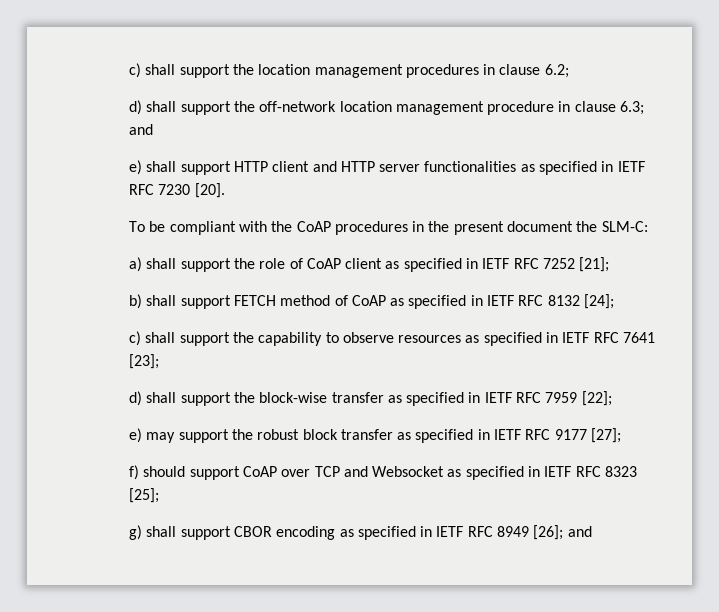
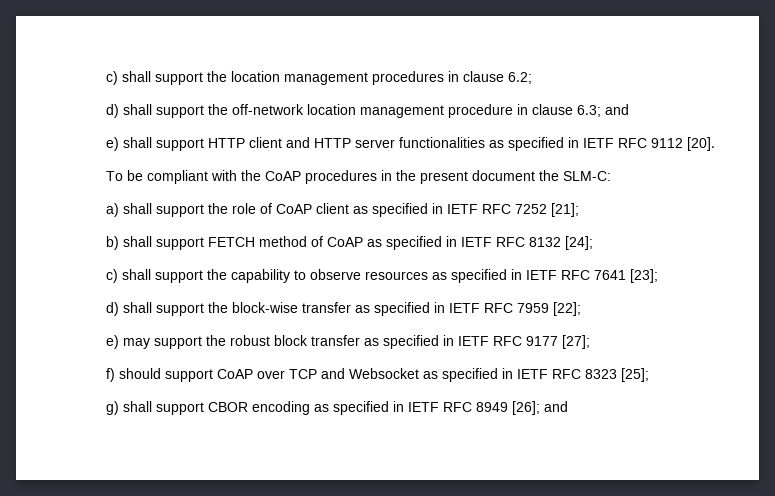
- e) shall support HTTP client and HTTP server functionalities as specified in IETF RFC 7230 [20].
+ e) shall support HTTP client and HTTP server functionalities as specified in IETF RFC 9112 [20].

